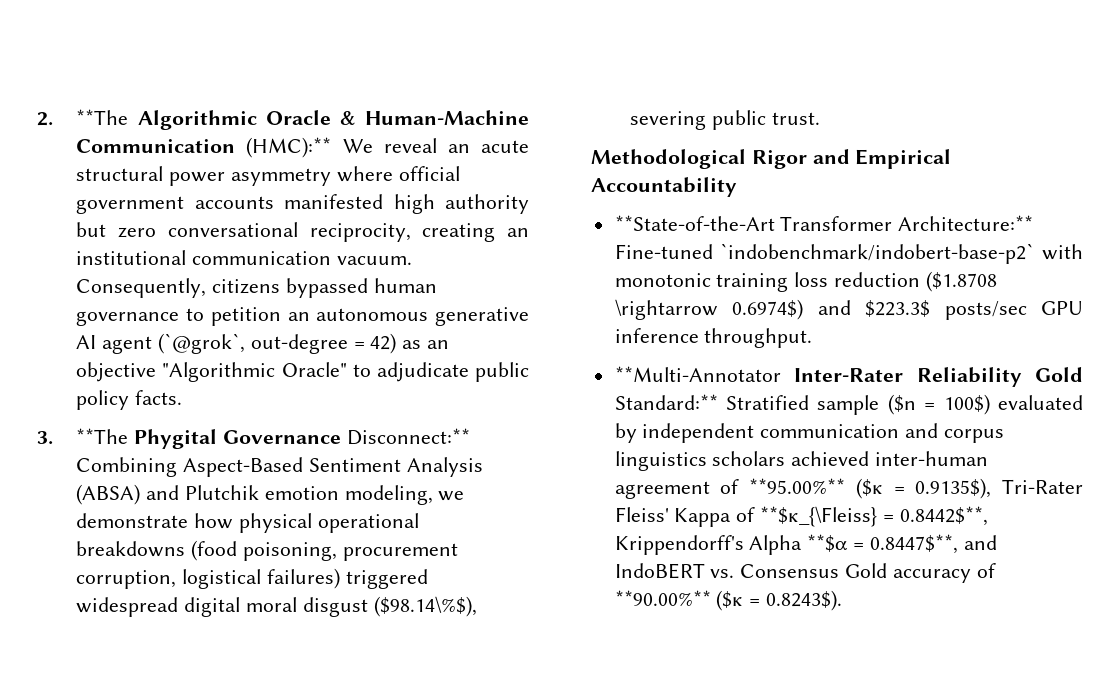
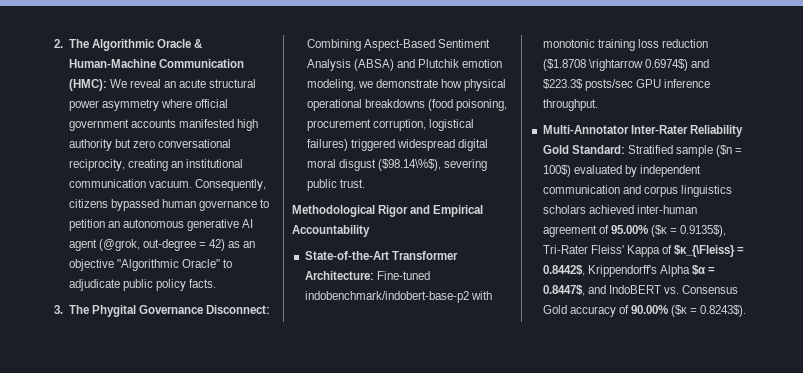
- 2. **The Algorithmic Oracle & Human-Machine Communication (HMC):** We reveal an acute structural power asymmetry where official government accounts manifested high authority but zero conversational reciprocity, creating an institutional communication vacuum.
+ 2. The Algorithmic Oracle & Human-Machine Communication (HMC): We reveal an acute structural power asymmetry where official government accounts manifested high authority but zero conversational reciprocity, creating an institutional communication vacuum.
- Consequently, citizens bypassed human governance to petition an autonomous generative AI agent (`@grok`, out-degree = 42) as an objective "Algorithmic Oracle" to adjudicate public policy facts.
+ Consequently, citizens bypassed human governance to petition an autonomous generative AI agent (@grok, out-degree = 42) as an objective "Algorithmic Oracle" to adjudicate public policy facts.
- 3. **The Phygital Governance Disconnect:** Combining Aspect-Based Sentiment Analysis (ABSA) and Plutchik emotion modeling, we demonstrate how physical operational breakdowns (food poisoning, procurement corruption, logistical failures) triggered widespread digital moral disgust ($98.14\%$), severing public trust.
+ 3. The Phygital Governance Disconnect: Combining Aspect-Based Sentiment Analysis (ABSA) and Plutchik emotion modeling, we demonstrate how physical operational breakdowns (food poisoning, procurement corruption, logistical failures) triggered widespread digital moral disgust ($98.14\%$), severing public trust.
- **State-of-the-Art Transformer Architecture:** Fine-tuned `indobenchmark/indobert-base-p2` with monotonic training loss reduction ($1.8708 \rightarrow 0.6974$) and $223.3$ posts/sec GPU inference throughput.
+ State-of-the-Art Transformer Architecture: Fine-tuned indobenchmark/indobert-base-p2 with monotonic training loss reduction ($1.8708 \rightarrow 0.6974$) and $223.3$ posts/sec GPU inference throughput.
- **Multi-Annotator Inter-Rater Reliability Gold Standard:** Stratified sample ($n = 100$) evaluated by independent communication and corpus linguistics scholars achieved inter-human agreement of **95.00%** ($κ = 0.9135$), Tri-Rater Fleiss' Kappa of **$κ_{\Fleiss} = 0.8442$**, Krippendorff's Alpha **$α = 0.8447$**, and IndoBERT vs. Consensus Gold accuracy of **90.00%** ($κ = 0.8243$).
+ Multi-Annotator Inter-Rater Reliability Gold Standard: Stratified sample ($n = 100$) evaluated by independent communication and corpus linguistics scholars achieved inter-human agreement of 95.00% ($κ = 0.9135$), Tri-Rater Fleiss' Kappa of $κ_{\Fleiss} = 0.8442$, Krippendorff's Alpha $α = 0.8447$, and IndoBERT vs. Consensus Gold accuracy of 90.00% ($κ = 0.8243$).

